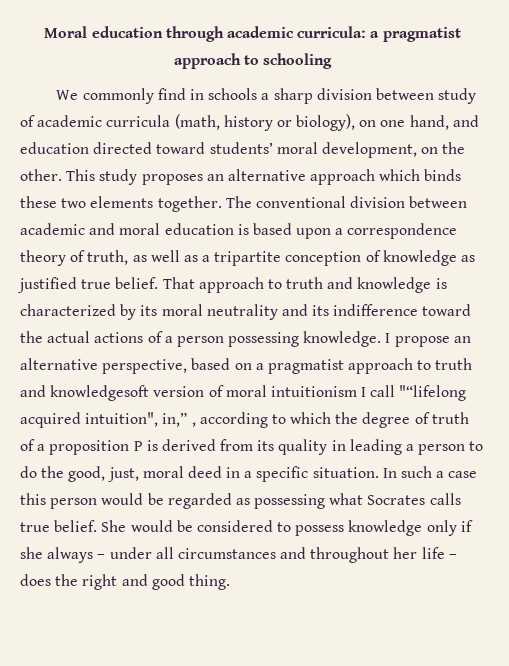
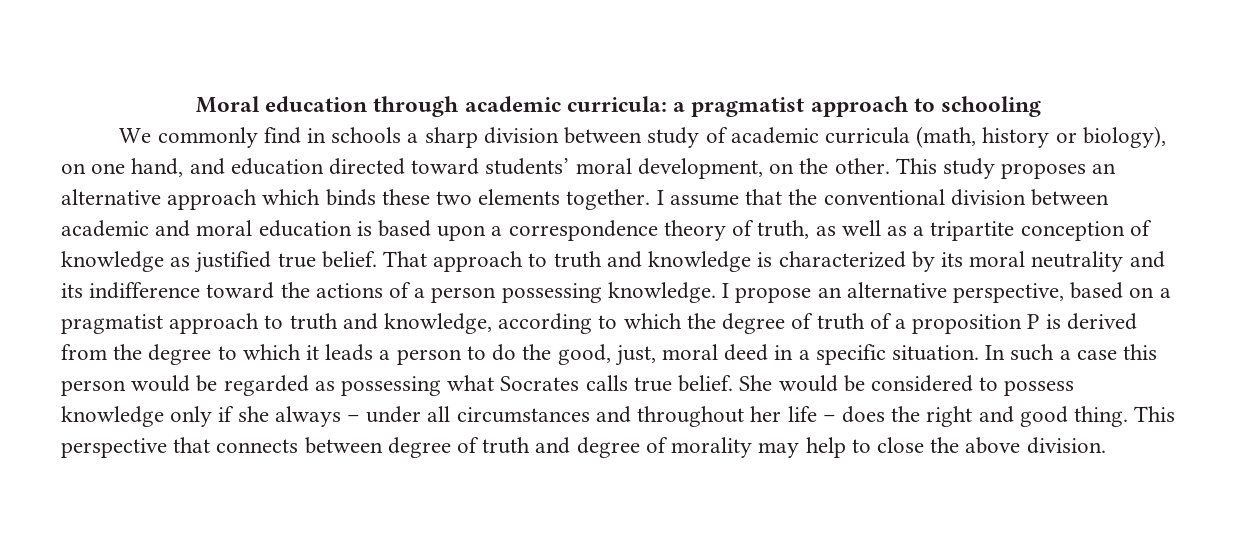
- The conventional division between academic and moral education is based upon a correspondence theory of truth, as well as a tripartite conception of knowledge as justified true belief.
+ I assume that the conventional division between academic and moral education is based upon a correspondence theory of truth, as well as a tripartite conception of knowledge as justified true belief.
- That approach to truth and knowledge is characterized by its moral neutrality and its indifference toward the actual actions of a person possessing knowledge.
+ That approach to truth and knowledge is characterized by its moral neutrality and its indifference toward the actions of a person possessing knowledge.
- I propose an alternative perspective, based on a pragmatist approach to truth and knowledgesoft version of moral intuitionism I call "“lifelong acquired intuition", in,” , according to which the degree of truth of a proposition P is derived from its quality in leading a person to do the good, just, moral deed in a specific situation.
+ I propose an alternative perspective, based on a pragmatist approach to truth and knowledge, according to which the degree of truth of a proposition P is derived from the degree to which it leads a person to do the good, just, moral deed in a specific situation.
+ This perspective that connects between degree of truth and degree of morality may help to close the above division.

